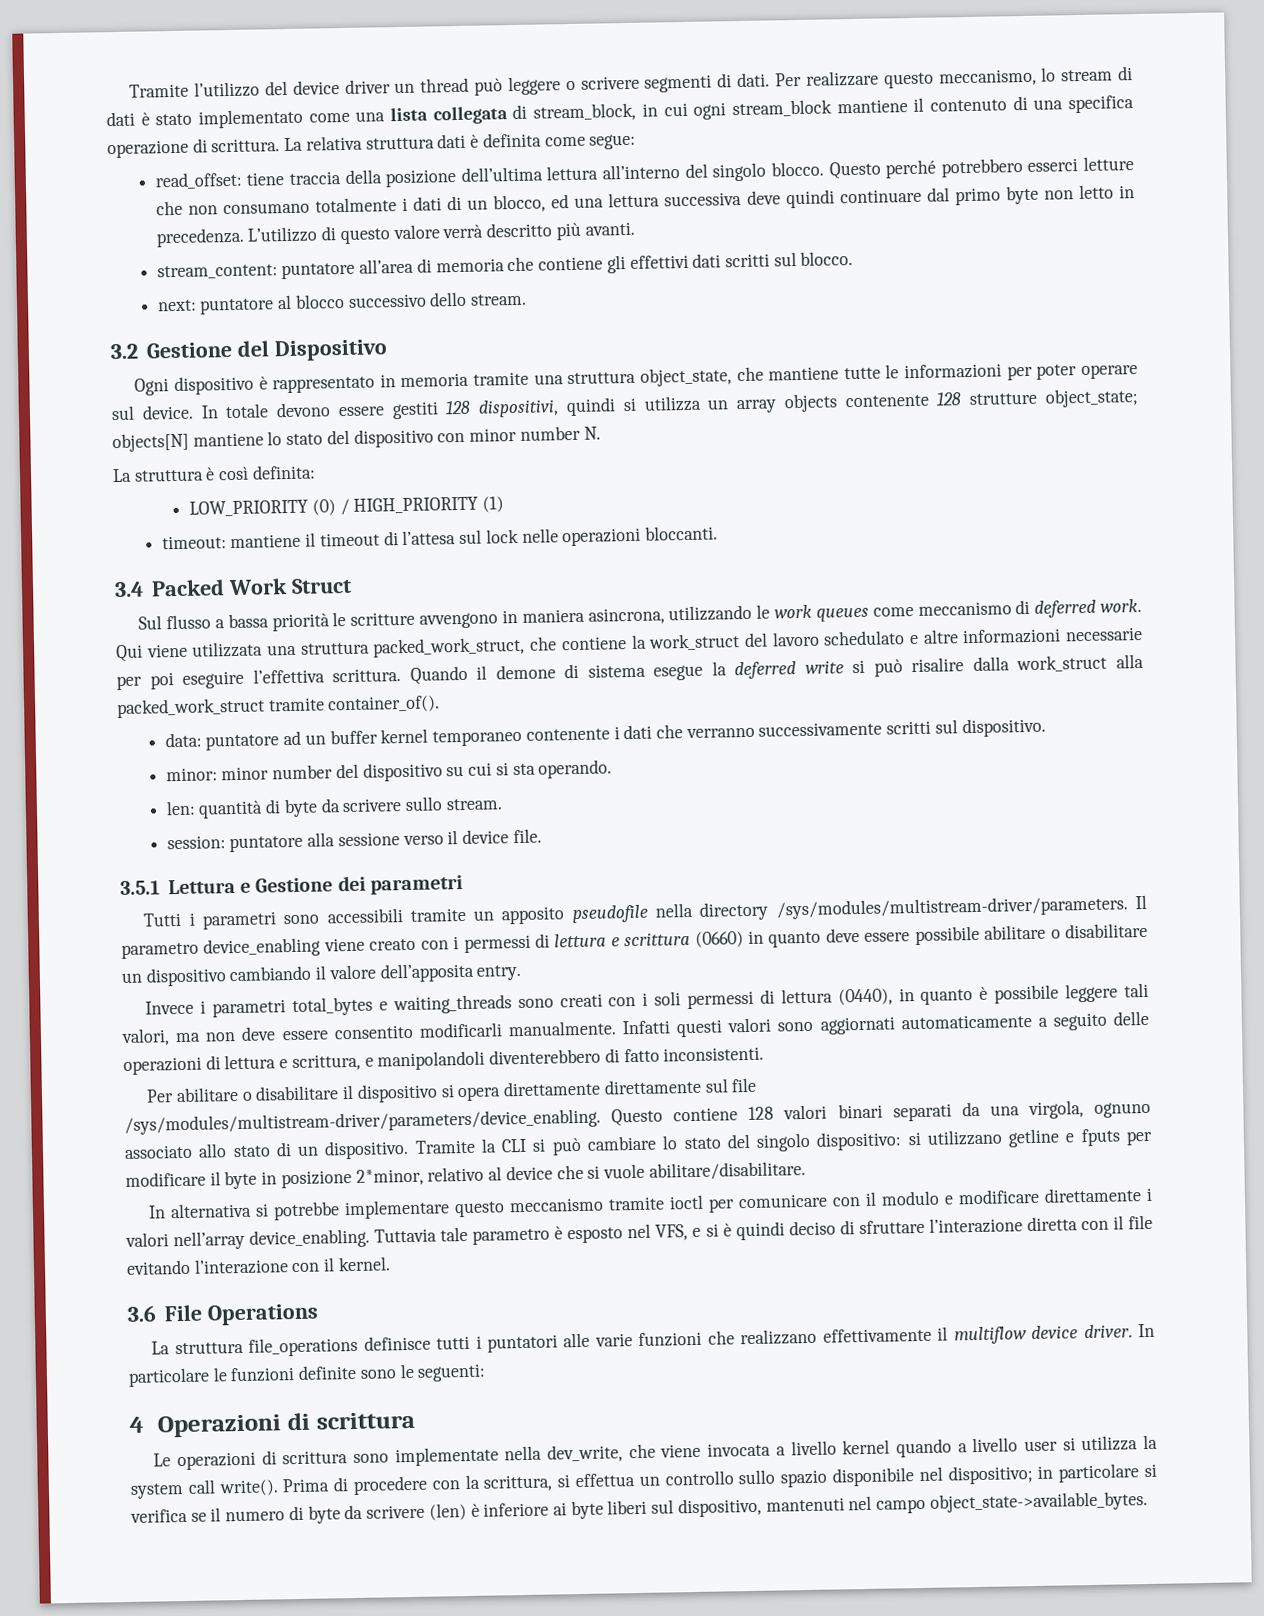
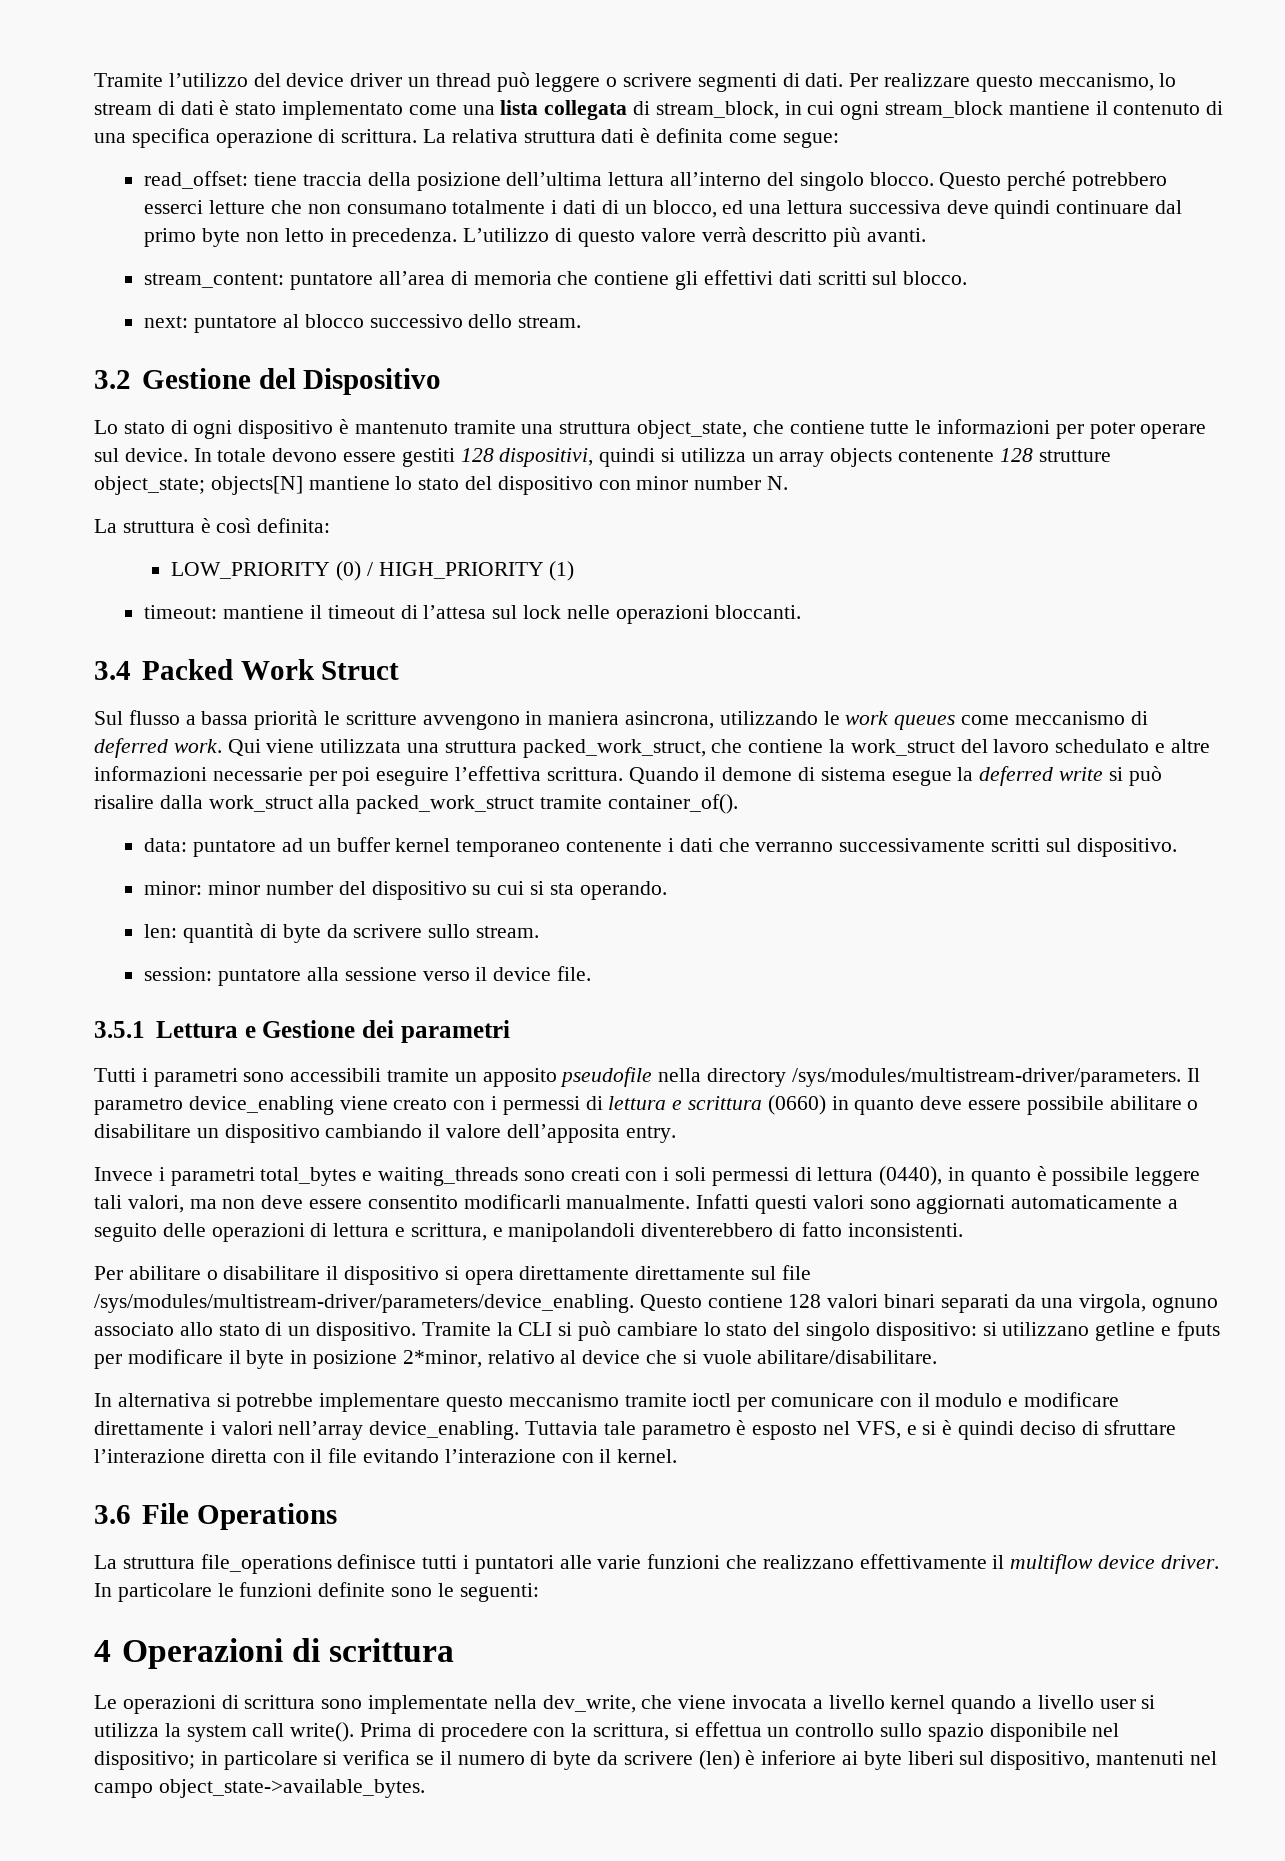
- Ogni dispositivo è rappresentato in memoria tramite una struttura object_state, che mantiene tutte le informazioni per poter operare sul device.
+ Lo stato di ogni dispositivo è mantenuto tramite una struttura object_state, che contiene tutte le informazioni per poter operare sul device.

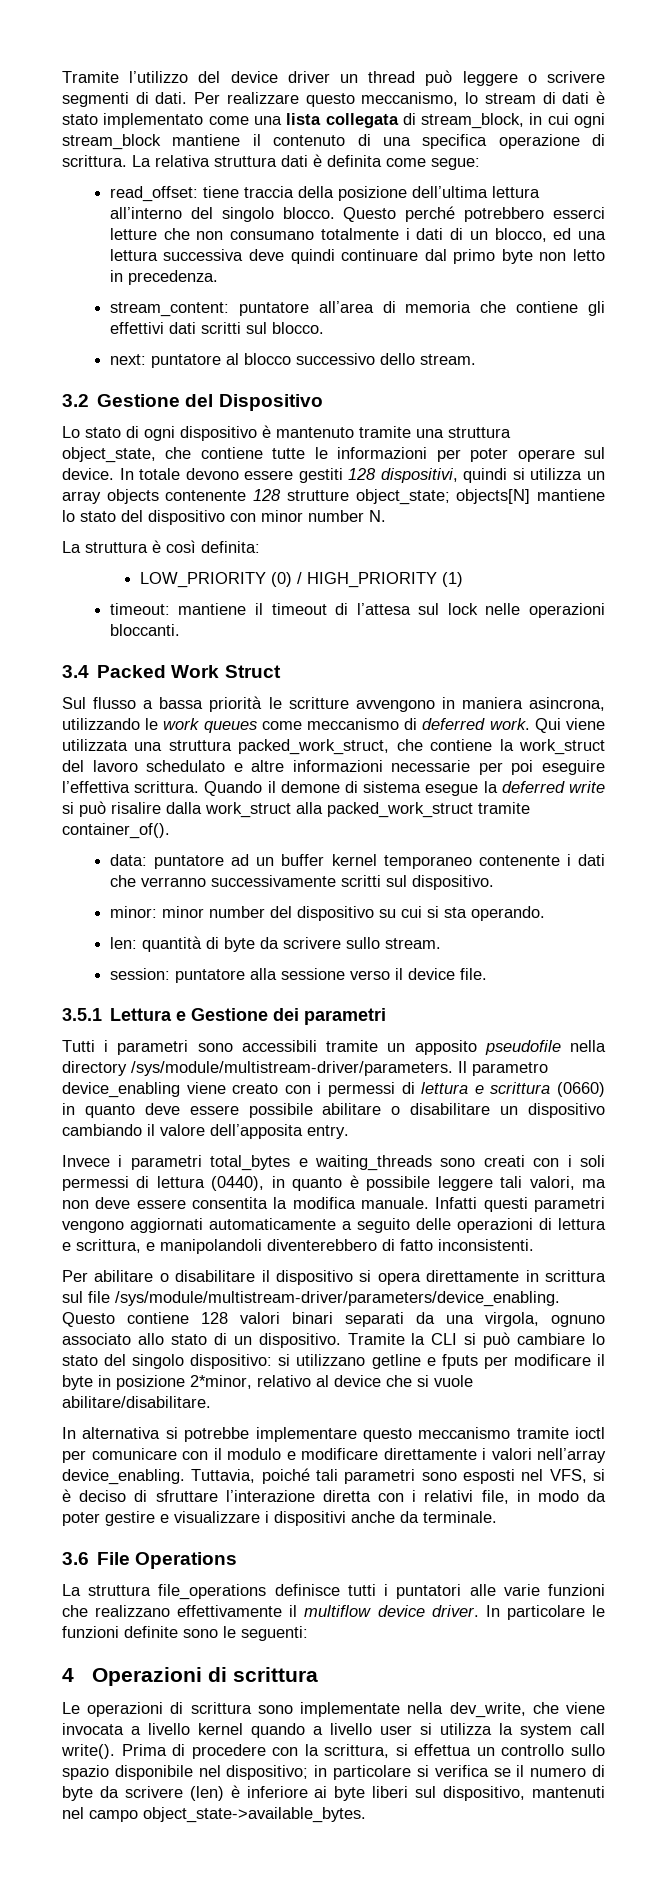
- L’utilizzo di questo valore verrà descritto più avanti.
- Tutti i parametri sono accessibili tramite un apposito pseudofile nella directory /sys/modules/multistream-driver/parameters.
+ Tutti i parametri sono accessibili tramite un apposito pseudofile nella directory /sys/module/multistream-driver/parameters.
- Invece i parametri total_bytes e waiting_threads sono creati con i soli permessi di lettura (0440), in quanto è possibile leggere tali valori, ma non deve essere consentito modificarli manualmente. Infatti questi valori sono aggiornati automaticamente a seguito delle operazioni di lettura e scrittura, e manipolandoli diventerebbero di fatto inconsistenti.
+ Invece i parametri total_bytes e waiting_threads sono creati con i soli permessi di lettura (0440), in quanto è possibile leggere tali valori, ma non deve essere consentita la modifica manuale. Infatti questi parametri vengono aggiornati automaticamente a seguito delle operazioni di lettura e scrittura, e manipolandoli diventerebbero di fatto inconsistenti.
- Per abilitare o disabilitare il dispositivo si opera direttamente direttamente sul file /sys/modules/multistream-driver/parameters/device_enabling.
+ Per abilitare o disabilitare il dispositivo si opera direttamente in scrittura sul file /sys/module/multistream-driver/parameters/device_enabling.
- Tuttavia tale parametro è esposto nel VFS, e si è quindi deciso di sfruttare l’interazione diretta con il file evitando l’interazione con il kernel.
+ Tuttavia, poiché tali parametri sono esposti nel VFS, si è deciso di sfruttare l’interazione diretta con i relativi file, in modo da poter gestire e visualizzare i dispositivi anche da terminale.

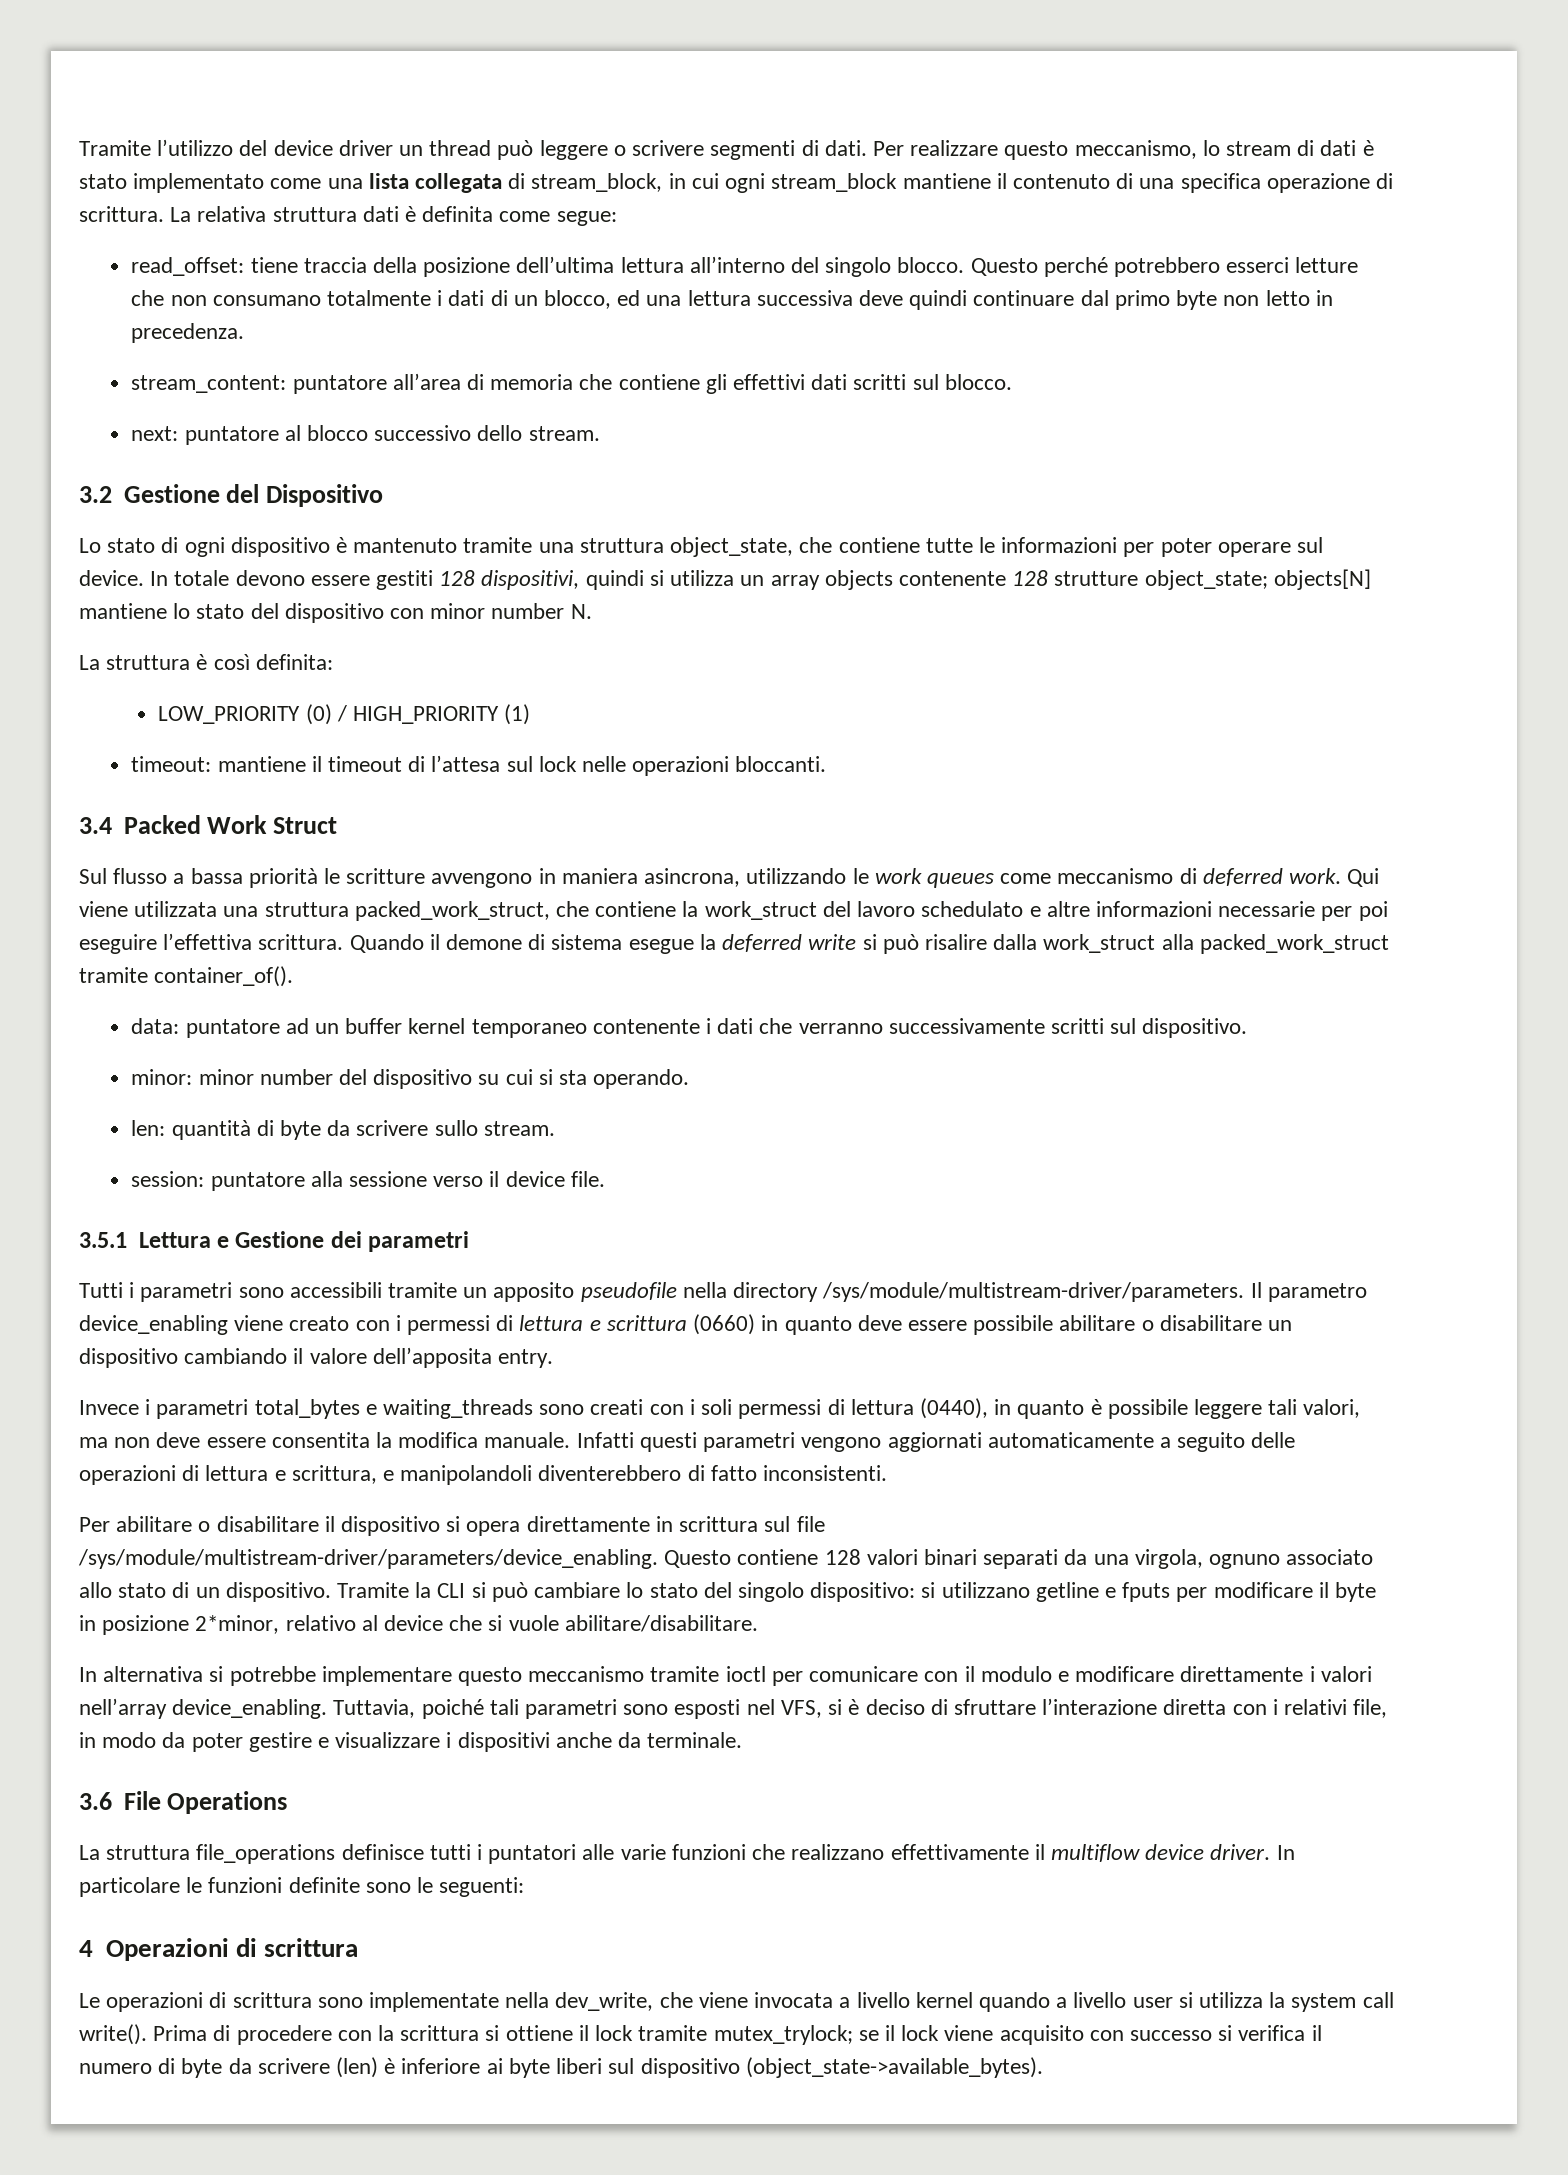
- Prima di procedere con la scrittura, si effettua un controllo sullo spazio disponibile nel dispositivo; in particolare si verifica se il numero di byte da scrivere (len) è inferiore ai byte liberi sul dispositivo, mantenuti nel campo object_state->available_bytes.
+ Prima di procedere con la scrittura si ottiene il lock tramite mutex_trylock; se il lock viene acquisito con successo si verifica il numero di byte da scrivere (len) è inferiore ai byte liberi sul dispositivo (object_state->available_bytes).

